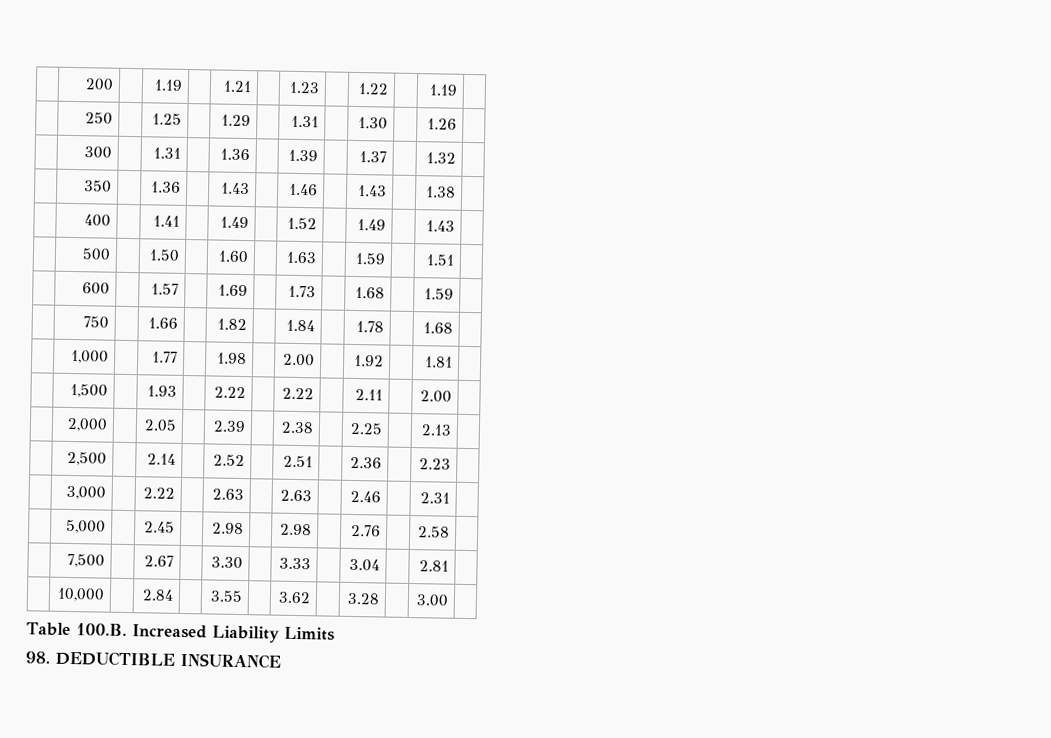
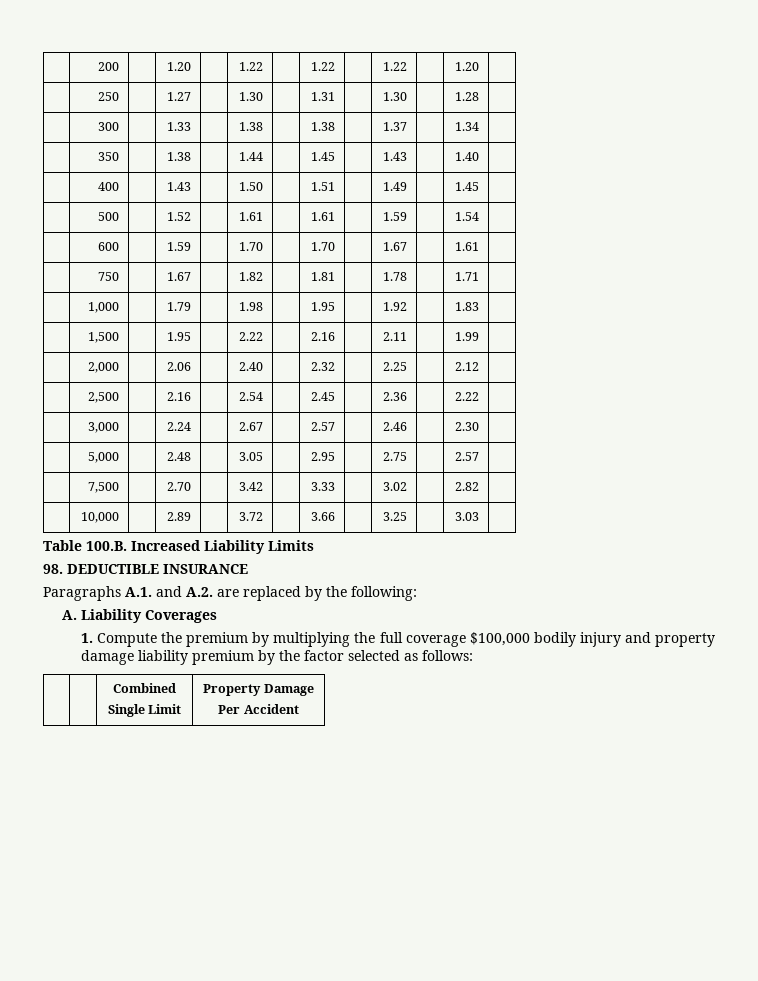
- | 200 | | 1.19 | | 1.21 | | 1.23 | | 1.22 | | 1.19 |
+ | 200 | | 1.20 | | 1.22 | | 1.22 | | 1.22 | | 1.20 |
- | 250 | | 1.25 | | 1.29 | | 1.31 | | 1.30 | | 1.26 |
+ | 250 | | 1.27 | | 1.30 | | 1.31 | | 1.30 | | 1.28 |
- | 300 | | 1.31 | | 1.36 | | 1.39 | | 1.37 | | 1.32 |
+ | 300 | | 1.33 | | 1.38 | | 1.38 | | 1.37 | | 1.34 |
- | 350 | | 1.36 | | 1.43 | | 1.46 | | 1.43 | | 1.38 |
- | 400 | | 1.41 | | 1.49 | | 1.52 | | 1.49 | | 1.43 |
- | 500 | | 1.50 | | 1.60 | | 1.63 | | 1.59 | | 1.51 |
+ | 350 | | 1.38 | | 1.44 | | 1.45 | | 1.43 | | 1.40 |
+ | 400 | | 1.43 | | 1.50 | | 1.51 | | 1.49 | | 1.45 |
+ | 500 | | 1.52 | | 1.61 | | 1.61 | | 1.59 | | 1.54 |
- | 600 | | 1.57 | | 1.69 | | 1.73 | | 1.68 | | 1.59 |
+ | 600 | | 1.59 | | 1.70 | | 1.70 | | 1.67 | | 1.61 |
- | 750 | | 1.66 | | 1.82 | | 1.84 | | 1.78 | | 1.68 |
+ | 750 | | 1.67 | | 1.82 | | 1.81 | | 1.78 | | 1.71 |
- | 1,000 | | 1.77 | | 1.98 | | 2.00 | | 1.92 | | 1.81 |
+ | 1,000 | | 1.79 | | 1.98 | | 1.95 | | 1.92 | | 1.83 |
- | 1,500 | | 1.93 | | 2.22 | | 2.22 | | 2.11 | | 2.00 |
+ | 1,500 | | 1.95 | | 2.22 | | 2.16 | | 2.11 | | 1.99 |
- | 2,000 | | 2.05 | | 2.39 | | 2.38 | | 2.25 | | 2.13 |
+ | 2,000 | | 2.06 | | 2.40 | | 2.32 | | 2.25 | | 2.12 |
- | 2,500 | | 2.14 | | 2.52 | | 2.51 | | 2.36 | | 2.23 |
+ | 2,500 | | 2.16 | | 2.54 | | 2.45 | | 2.36 | | 2.22 |
- | 3,000 | | 2.22 | | 2.63 | | 2.63 | | 2.46 | | 2.31 |
+ | 3,000 | | 2.24 | | 2.67 | | 2.57 | | 2.46 | | 2.30 |
- | 5,000 | | 2.45 | | 2.98 | | 2.98 | | 2.76 | | 2.58 |
+ | 5,000 | | 2.48 | | 3.05 | | 2.95 | | 2.75 | | 2.57 |
- | 7,500 | | 2.67 | | 3.30 | | 3.33 | | 3.04 | | 2.81 |
+ | 7,500 | | 2.70 | | 3.42 | | 3.33 | | 3.02 | | 2.82 |
- | 10,000 | | 2.84 | | 3.55 | | 3.62 | | 3.28 | | 3.00 |
+ | 10,000 | | 2.89 | | 3.72 | | 3.66 | | 3.25 | | 3.03 |
+ Paragraphs A.1. and A.2. are replaced by the following:
+ A. Liability Coverages
+ 1. Compute the premium by multiplying the full coverage $100,000 bodily injury and property damage liability premium by the factor selected as follows:
+ | | Combined
+ Single Limit | Property Damage
+ Per Accident

